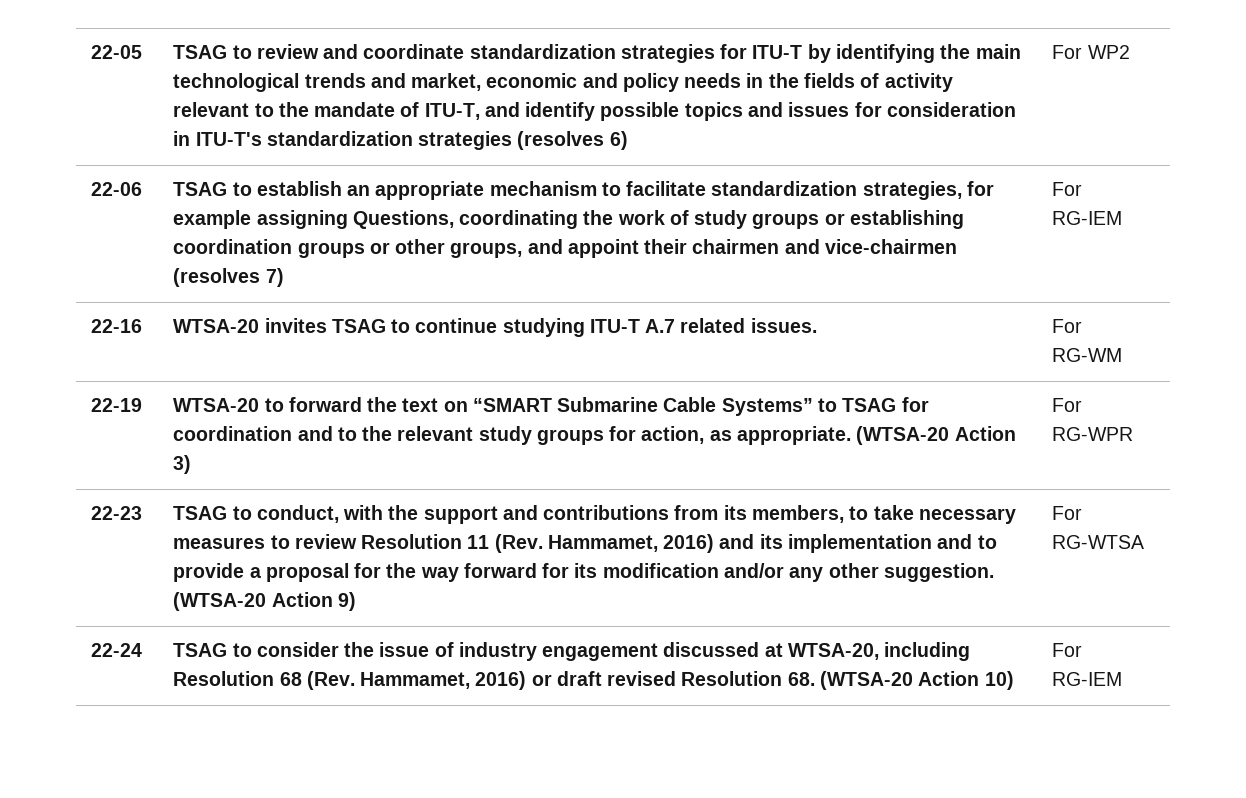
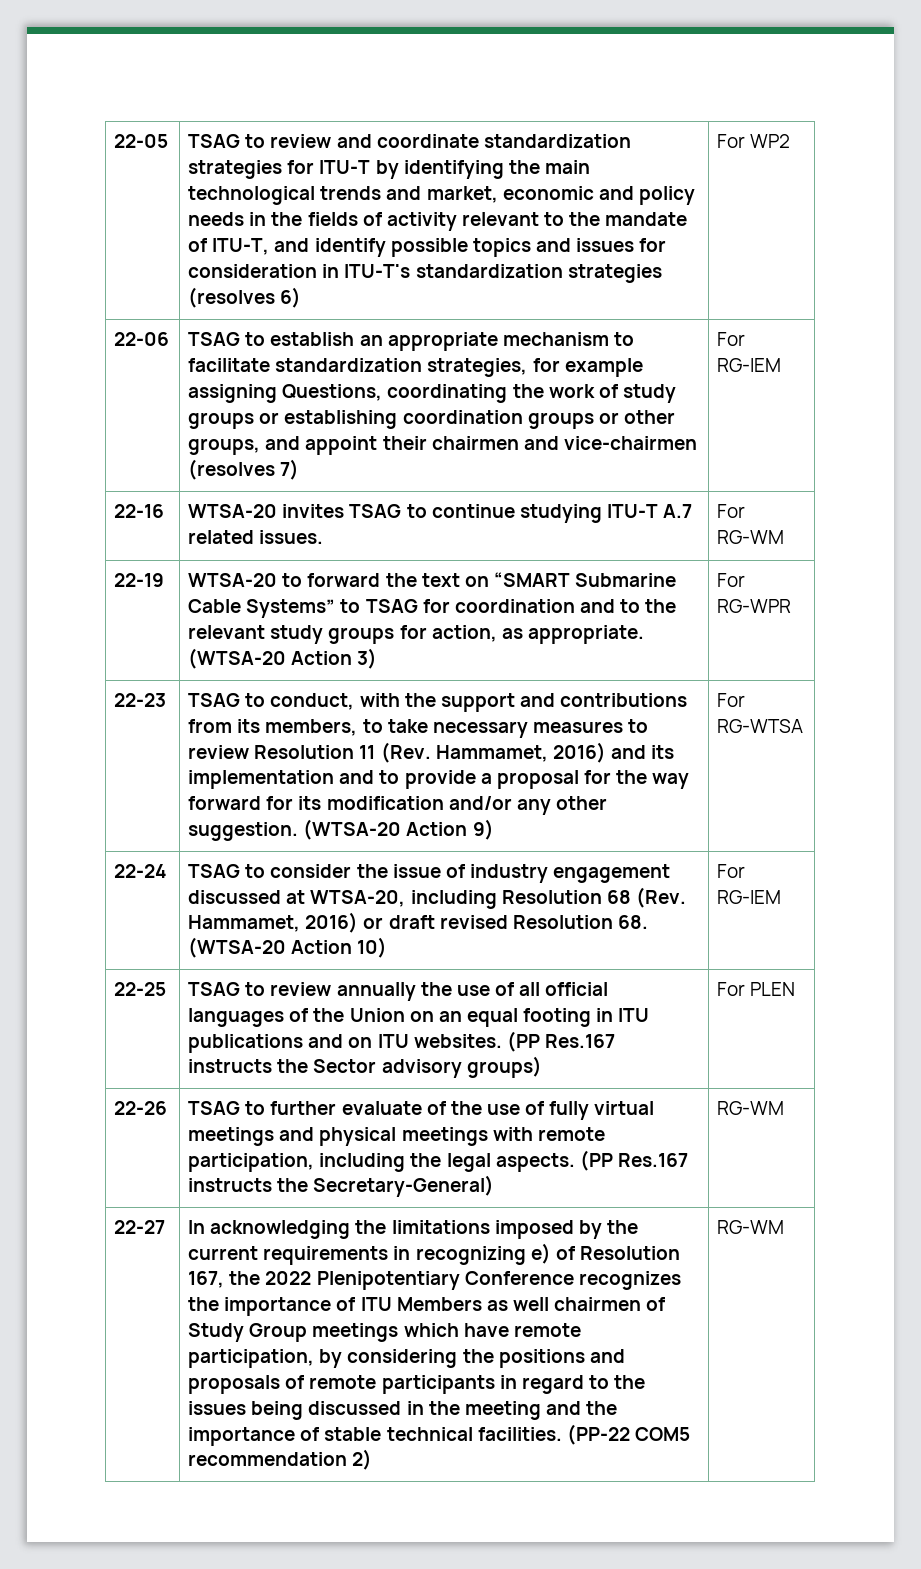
+ 22-25 | TSAG to review annually the use of all official languages of the Union on an equal footing in ITU publications and on ITU websites. (PP Res.167 instructs the Sector advisory groups) | For PLEN
+ 22-26 | TSAG to further evaluate of the use of fully virtual meetings and physical meetings with remote participation, including the legal aspects. (PP Res.167 instructs the Secretary-General) | RG-WM
+ 22-27 | In acknowledging the limitations imposed by the current requirements in recognizing e) of Resolution 167, the 2022 Plenipotentiary Conference recognizes the importance of ITU Members as well chairmen of Study Group meetings which have remote participation, by considering the positions and proposals of remote participants in regard to the issues being discussed in the meeting and the importance of stable technical facilities. (PP-22 COM5 recommendation 2) | RG-WM

